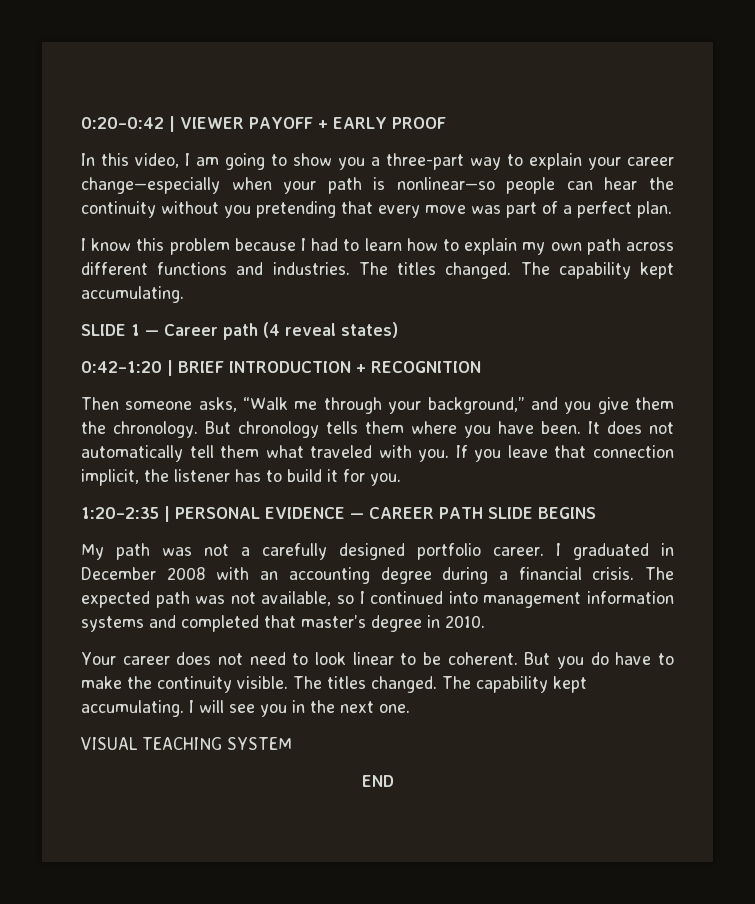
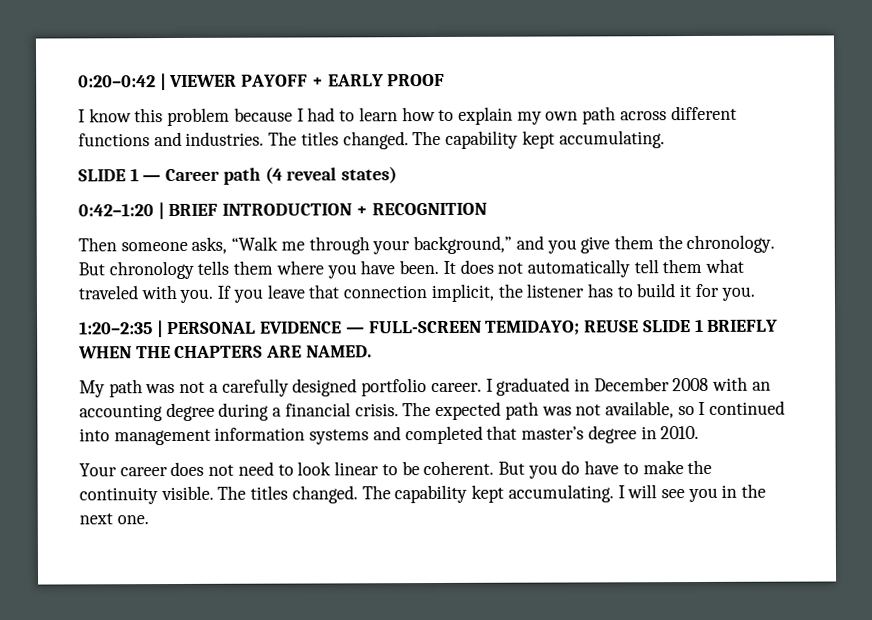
- In this video, I am going to show you a three-part way to explain your career change—especially when your path is nonlinear—so people can hear the continuity without you pretending that every move was part of a perfect plan.
- 1:20–2:35 | PERSONAL EVIDENCE — CAREER PATH SLIDE BEGINS
+ 1:20–2:35 | PERSONAL EVIDENCE — FULL-SCREEN TEMIDAYO; REUSE SLIDE 1 BRIEFLY WHEN THE CHAPTERS ARE NAMED.
- VISUAL TEACHING SYSTEM
- END

